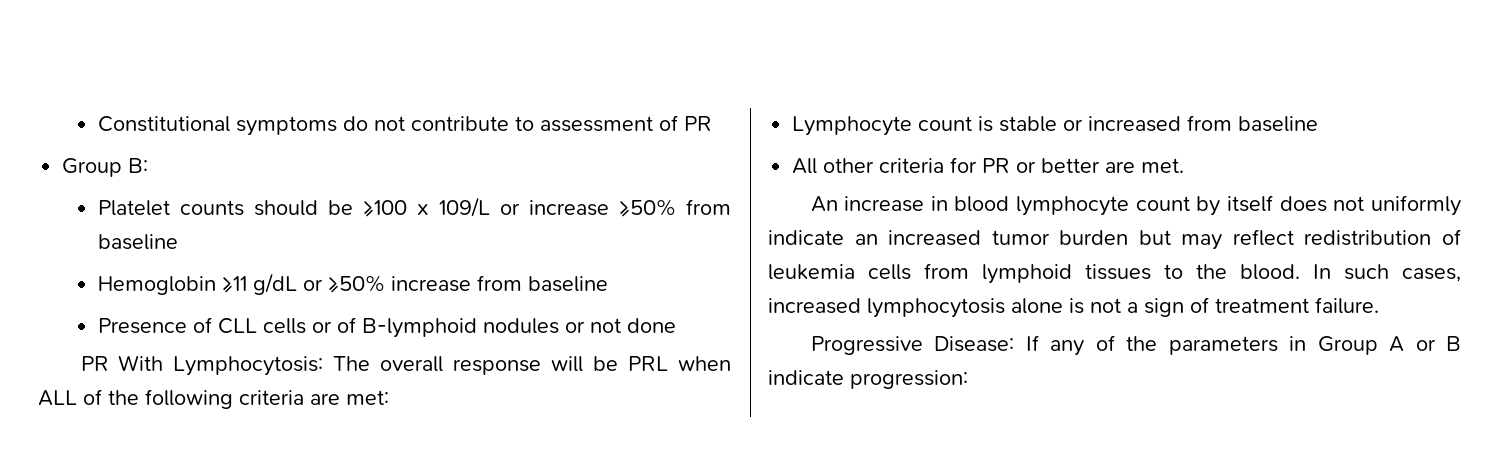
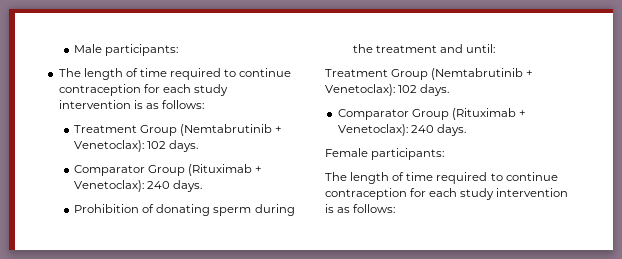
- Constitutional symptoms do not contribute to assessment of PR
- Group B:
- Platelet counts should be ≥100 x 109/L or increase ≥50% from baseline
- Hemoglobin ≥11 g/dL or ≥50% increase from baseline
- Presence of CLL cells or of B-lymphoid nodules or not done
- PR With Lymphocytosis: The overall response will be PRL when ALL of the following criteria are met:
- Lymphocyte count is stable or increased from baseline
- All other criteria for PR or better are met.
- An increase in blood lymphocyte count by itself does not uniformly indicate an increased tumor burden but may reflect redistribution of leukemia cells from lymphoid tissues to the blood. In such cases, increased lymphocytosis alone is not a sign of treatment failure.
- Progressive Disease: If any of the parameters in Group A or B indicate progression:
+ Male participants:
+ The length of time required to continue contraception for each study intervention is as follows:
+ Treatment Group (Nemtabrutinib + Venetoclax): 102 days.
+ Comparator Group (Rituximab + Venetoclax): 240 days.
+ Prohibition of donating sperm during the treatment and until:
+ Treatment Group (Nemtabrutinib + Venetoclax): 102 days.
+ Comparator Group (Rituximab + Venetoclax): 240 days.
+ Female participants:
+ The length of time required to continue contraception for each study intervention is as follows:

